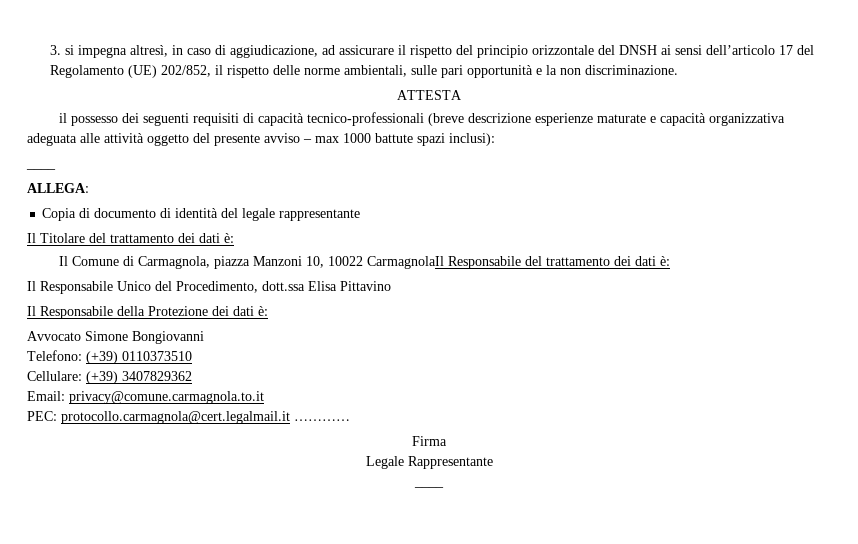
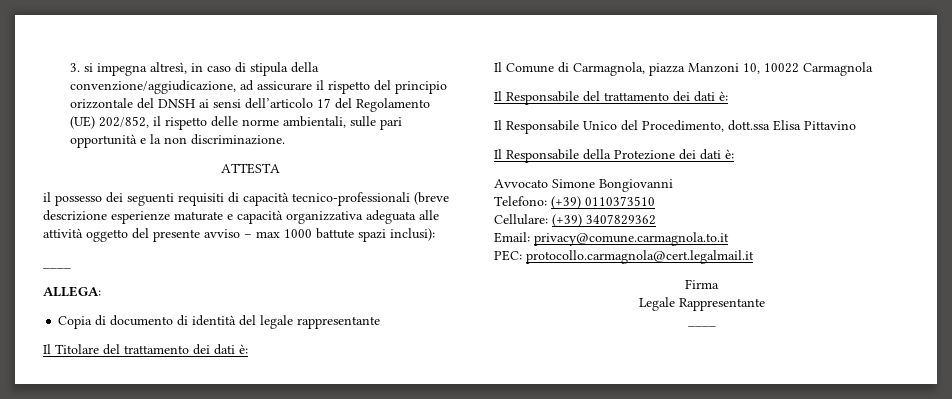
- 3. si impegna altresì, in caso di aggiudicazione, ad assicurare il rispetto del principio orizzontale del DNSH ai sensi dell’articolo 17 del Regolamento (UE) 202/852, il rispetto delle norme ambientali, sulle pari opportunità e la non discriminazione.
+ 3. si impegna altresì, in caso di stipula della convenzione/aggiudicazione, ad assicurare il rispetto del principio orizzontale del DNSH ai sensi dell’articolo 17 del Regolamento (UE) 202/852, il rispetto delle norme ambientali, sulle pari opportunità e la non discriminazione.
- Il Comune di Carmagnola, piazza Manzoni 10, 10022 CarmagnolaIl Responsabile del trattamento dei dati è:
+ Il Comune di Carmagnola, piazza Manzoni 10, 10022 Carmagnola
+ Il Responsabile del trattamento dei dati è:
- PEC: protocollo.carmagnola@cert.legalmail.it …………
+ PEC: protocollo.carmagnola@cert.legalmail.it

